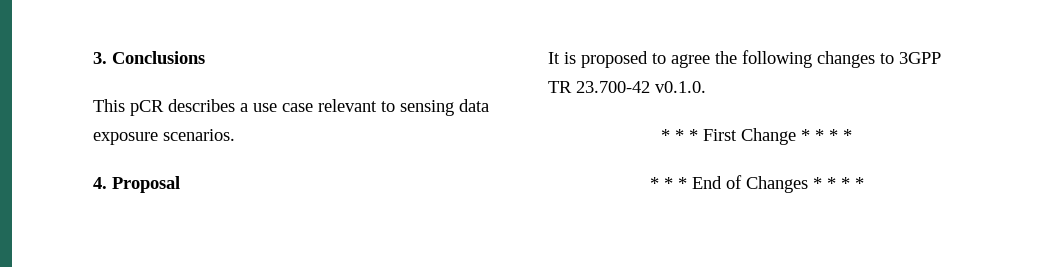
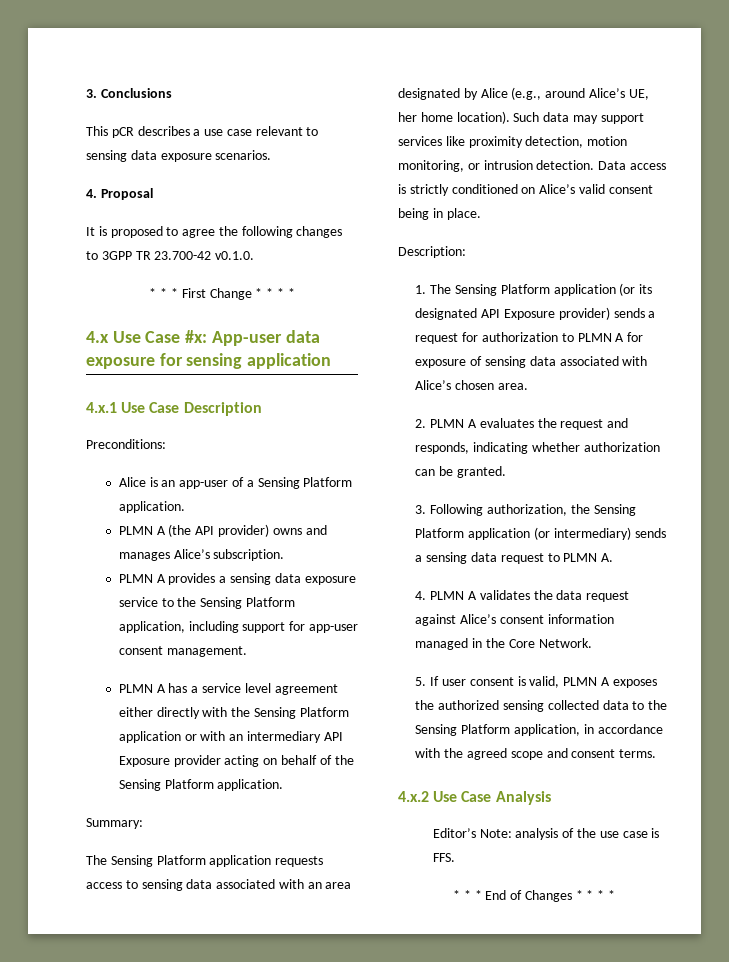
+ 4.x Use Case #x: App-user data exposure for sensing application
+ 4.x.1 Use Case Description
+ Preconditions:
+ Alice is an app-user of a Sensing Platform application.
+ PLMN A (the API provider) owns and manages Alice’s subscription.
+ PLMN A provides a sensing data exposure service to the Sensing Platform application, including support for app-user consent management.
+ PLMN A has a service level agreement either directly with the Sensing Platform application or with an intermediary API Exposure provider acting on behalf of the Sensing Platform application.
+ Summary:
+ The Sensing Platform application requests access to sensing data associated with an area designated by Alice (e.g., around Alice’s UE, her home location). Such data may support services like proximity detection, motion monitoring, or intrusion detection. Data access is strictly conditioned on Alice’s valid consent being in place.
+ Description:
+ 1. The Sensing Platform application (or its designated API Exposure provider) sends a request for authorization to PLMN A for exposure of sensing data associated with Alice’s chosen area.
+ 2. PLMN A evaluates the request and responds, indicating whether authorization can be granted.
+ 3. Following authorization, the Sensing Platform application (or intermediary) sends a sensing data request to PLMN A.
+ 4. PLMN A validates the data request against Alice’s consent information managed in the Core Network.
+ 5. If user consent is valid, PLMN A exposes the authorized sensing collected data to the Sensing Platform application, in accordance with the agreed scope and consent terms.
+ 4.x.2 Use Case Analysis
+ Editor’s Note: analysis of the use case is FFS.

